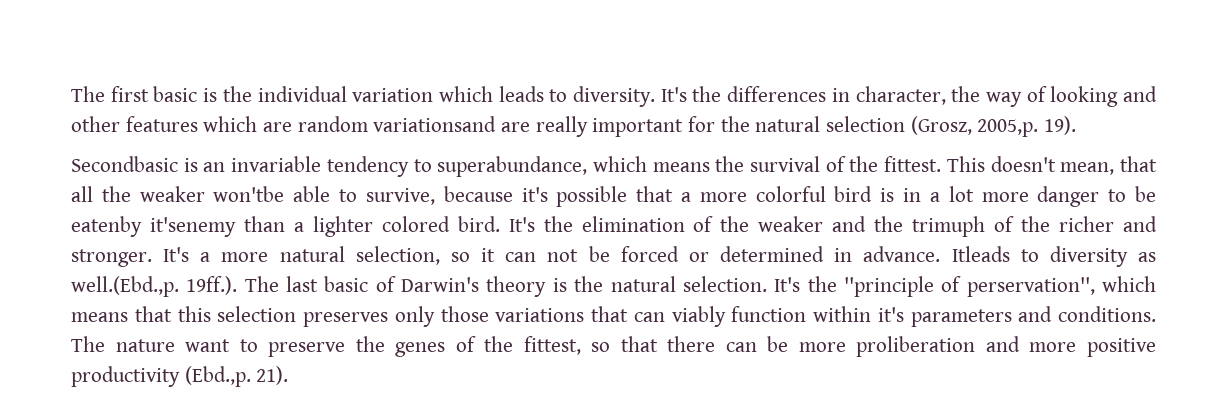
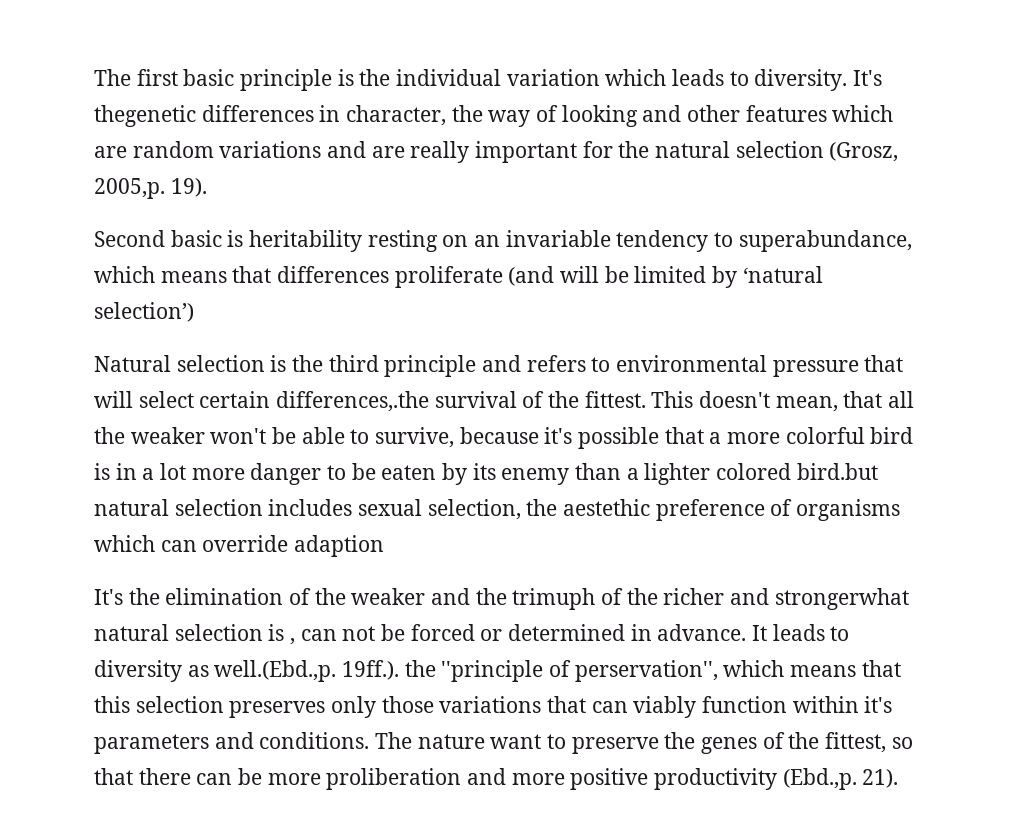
- The first basic is the individual variation which leads to diversity.
+ The first basic principle is the individual variation which leads to diversity.
- It's the differences in character, the way of looking and other features which are random variationsand are really important for the natural selection (Grosz, 2005,p.
+ It's thegenetic differences in character, the way of looking and other features which are random variations and are really important for the natural selection (Grosz, 2005,p.
- Secondbasic is an invariable tendency to superabundance, which means the survival of the fittest.
+ Second basic is heritability resting on an invariable tendency to superabundance, which means that differences proliferate (and will be limited by ‘natural selection’)
+ Natural selection is the third principle and refers to environmental pressure that will select certain differences,.the survival of the fittest.
- This doesn't mean, that all the weaker won'tbe able to survive, because it's possible that a more colorful bird is in a lot more danger to be eatenby it'senemy than a lighter colored bird. It's the elimination of the weaker and the trimuph of the richer and stronger. It's a more natural selection, so it can not be forced or determined in advance.
+ This doesn't mean, that all the weaker won't be able to survive, because it's possible that a more colorful bird is in a lot more danger to be eaten by its enemy than a lighter colored bird.but natural selection includes sexual selection, the aestethic preference of organisms which can override adaption
+ It's the elimination of the weaker and the trimuph of the richer and strongerwhat natural selection is , can not be forced or determined in advance.
- Itleads to diversity as well.(Ebd.,p. 19ff.). The last basic of Darwin's theory is the natural selection. It's the ''principle of perservation'', which means that this selection preserves only those variations that can viably function within it's parameters and conditions.
+ It leads to diversity as well.(Ebd.,p. 19ff.). the ''principle of perservation'', which means that this selection preserves only those variations that can viably function within it's parameters and conditions.

